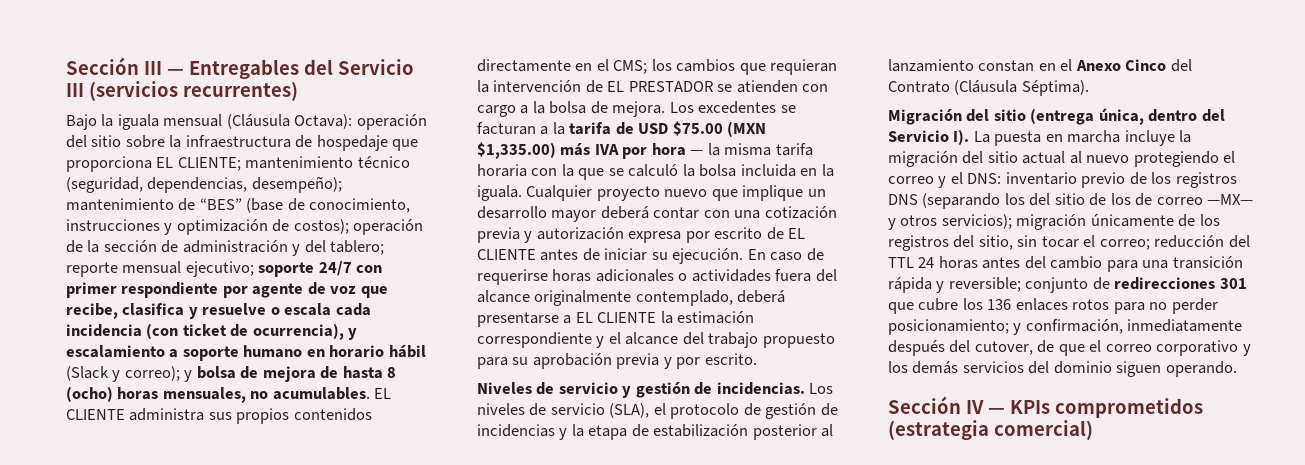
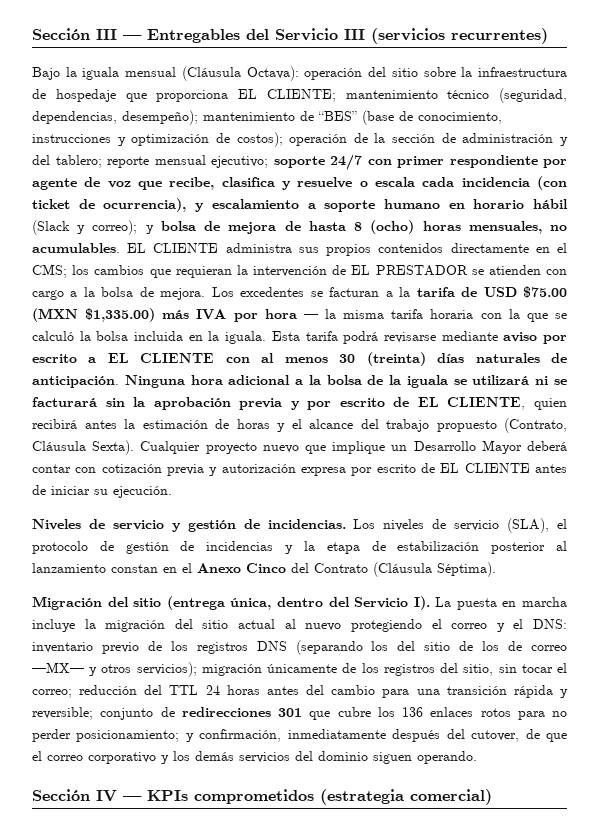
+ Esta tarifa podrá revisarse mediante aviso por escrito a EL CLIENTE con al menos 30 (treinta) días naturales de anticipación. Ninguna hora adicional a la bolsa de la iguala se utilizará ni se facturará sin la aprobación previa y por escrito de EL CLIENTE, quien recibirá antes la estimación de horas y el alcance del trabajo propuesto (Contrato, Cláusula Sexta).
- Cualquier proyecto nuevo que implique un desarrollo mayor deberá contar con una cotización previa y autorización expresa por escrito de EL CLIENTE antes de iniciar su ejecución. En caso de requerirse horas adicionales o actividades fuera del alcance originalmente contemplado, deberá presentarse a EL CLIENTE la estimación correspondiente y el alcance del trabajo propuesto para su aprobación previa y por escrito.
+ Cualquier proyecto nuevo que implique un Desarrollo Mayor deberá contar con cotización previa y autorización expresa por escrito de EL CLIENTE antes de iniciar su ejecución.

